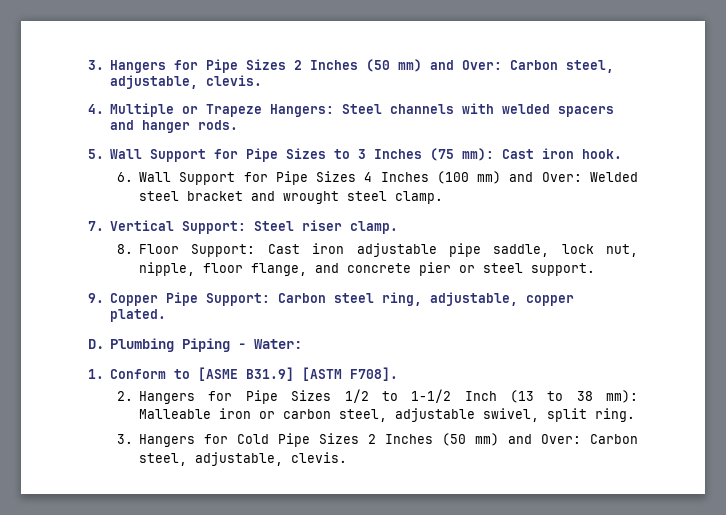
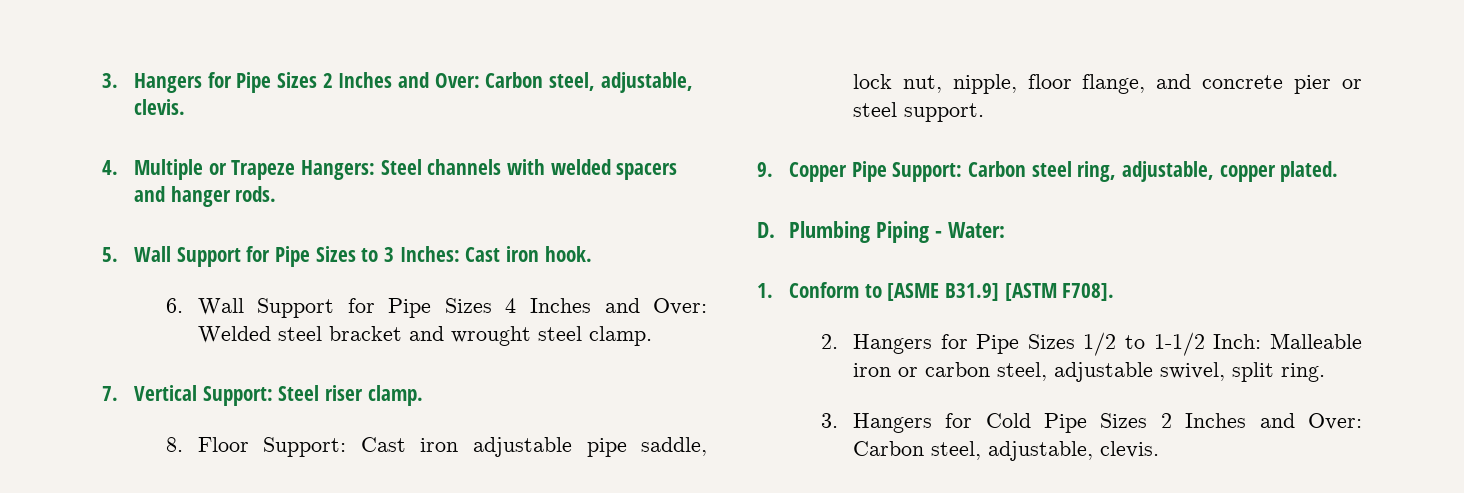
- 3. Hangers for Pipe Sizes 2 Inches (50 mm) and Over: Carbon steel, adjustable, clevis.
+ 3. Hangers for Pipe Sizes 2 Inches and Over: Carbon steel, adjustable, clevis.
- 5. Wall Support for Pipe Sizes to 3 Inches (75 mm): Cast iron hook.
+ 5. Wall Support for Pipe Sizes to 3 Inches: Cast iron hook.
- 6. Wall Support for Pipe Sizes 4 Inches (100 mm) and Over: Welded steel bracket and wrought steel clamp.
+ 6. Wall Support for Pipe Sizes 4 Inches and Over: Welded steel bracket and wrought steel clamp.
- 2. Hangers for Pipe Sizes 1/2 to 1-1/2 Inch (13 to 38 mm): Malleable iron or carbon steel, adjustable swivel, split ring.
+ 2. Hangers for Pipe Sizes 1/2 to 1-1/2 Inch: Malleable iron or carbon steel, adjustable swivel, split ring.
- 3. Hangers for Cold Pipe Sizes 2 Inches (50 mm) and Over: Carbon steel, adjustable, clevis.
+ 3. Hangers for Cold Pipe Sizes 2 Inches and Over: Carbon steel, adjustable, clevis.

